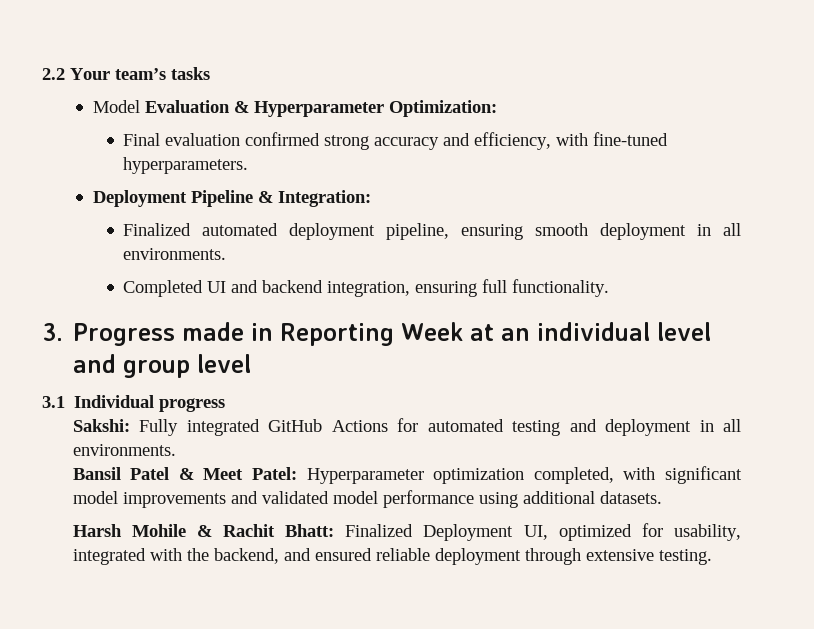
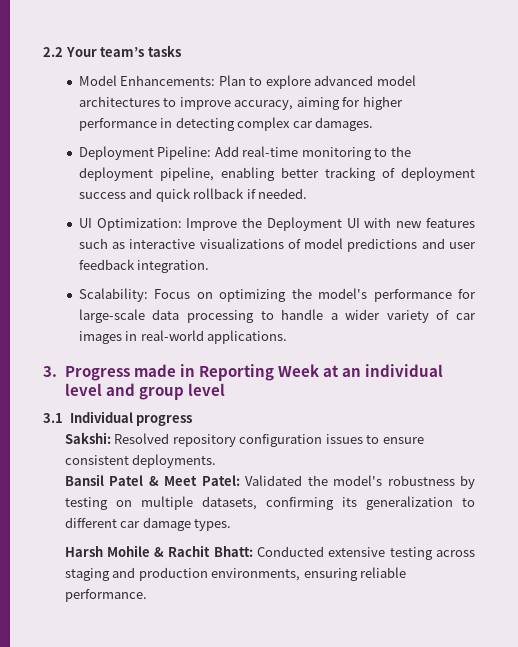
- Model Evaluation & Hyperparameter Optimization:
- Final evaluation confirmed strong accuracy and efficiency, with fine-tuned hyperparameters.
- Deployment Pipeline & Integration:
- Finalized automated deployment pipeline, ensuring smooth deployment in all environments.
- Completed UI and backend integration, ensuring full functionality.
+ Model Enhancements: Plan to explore advanced model architectures to improve accuracy, aiming for higher performance in detecting complex car damages.
+ Deployment Pipeline: Add real-time monitoring to the deployment pipeline, enabling better tracking of deployment success and quick rollback if needed.
+ UI Optimization: Improve the Deployment UI with new features such as interactive visualizations of model predictions and user feedback integration.
+ Scalability: Focus on optimizing the model's performance for large-scale data processing to handle a wider variety of car images in real-world applications.
- Sakshi: Fully integrated GitHub Actions for automated testing and deployment in all environments.
+ Sakshi: Resolved repository configuration issues to ensure consistent deployments.
- Bansil Patel & Meet Patel: Hyperparameter optimization completed, with significant model improvements and validated model performance using additional datasets.
+ Bansil Patel & Meet Patel: Validated the model's robustness by testing on multiple datasets, confirming its generalization to different car damage types.
- Harsh Mohile & Rachit Bhatt: Finalized Deployment UI, optimized for usability, integrated with the backend, and ensured reliable deployment through extensive testing.
+ Harsh Mohile & Rachit Bhatt: Conducted extensive testing across staging and production environments, ensuring reliable performance.

